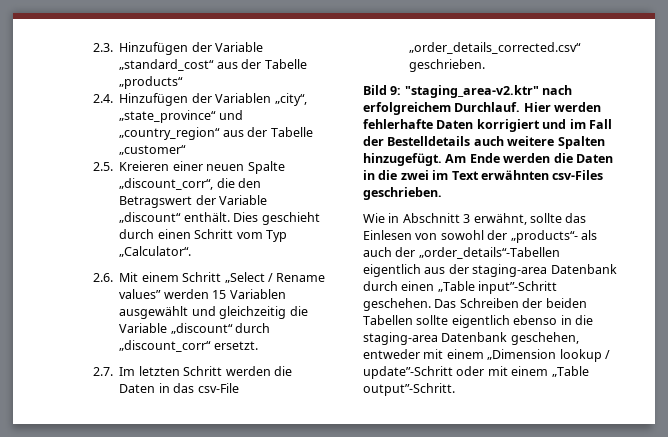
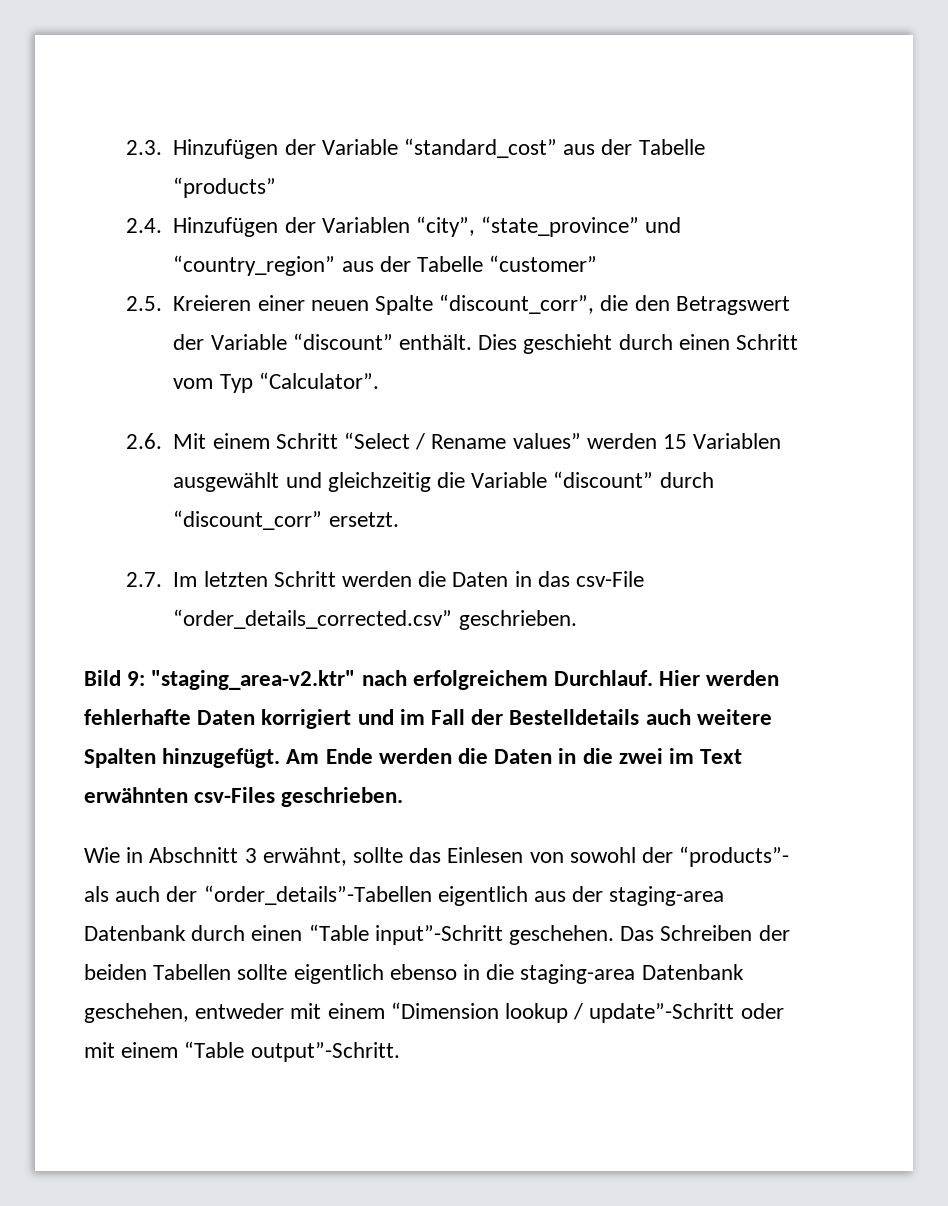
- 2.3. Hinzufügen der Variable „standard_cost“ aus der Tabelle „products“
+ 2.3. Hinzufügen der Variable “standard_cost” aus der Tabelle “products”
- 2.4. Hinzufügen der Variablen „city“, „state_province“ und „country_region“ aus der Tabelle „customer“
+ 2.4. Hinzufügen der Variablen “city”, “state_province” und “country_region” aus der Tabelle “customer”
- 2.5. Kreieren einer neuen Spalte „discount_corr“, die den Betragswert der Variable „discount“ enthält.
+ 2.5. Kreieren einer neuen Spalte “discount_corr”, die den Betragswert der Variable “discount” enthält.
- Dies geschieht durch einen Schritt vom Typ „Calculator“.
+ Dies geschieht durch einen Schritt vom Typ “Calculator”.
- 2.6. Mit einem Schritt „Select / Rename values” werden 15 Variablen ausgewählt und gleichzeitig die Variable „discount“ durch „discount_corr“ ersetzt.
+ 2.6. Mit einem Schritt “Select / Rename values” werden 15 Variablen ausgewählt und gleichzeitig die Variable “discount” durch “discount_corr” ersetzt.
- 2.7. Im letzten Schritt werden die Daten in das csv-File „order_details_corrected.csv“ geschrieben.
+ 2.7. Im letzten Schritt werden die Daten in das csv-File “order_details_corrected.csv” geschrieben.
- Wie in Abschnitt 3 erwähnt, sollte das Einlesen von sowohl der „products“- als auch der „order_details“-Tabellen eigentlich aus der staging-area Datenbank durch einen „Table input”-Schritt geschehen.
+ Wie in Abschnitt 3 erwähnt, sollte das Einlesen von sowohl der “products”- als auch der “order_details”-Tabellen eigentlich aus der staging-area Datenbank durch einen “Table input”-Schritt geschehen.
- Das Schreiben der beiden Tabellen sollte eigentlich ebenso in die staging-area Datenbank geschehen, entweder mit einem „Dimension lookup / update”-Schritt oder mit einem „Table output”-Schritt.
+ Das Schreiben der beiden Tabellen sollte eigentlich ebenso in die staging-area Datenbank geschehen, entweder mit einem “Dimension lookup / update”-Schritt oder mit einem “Table output”-Schritt.

